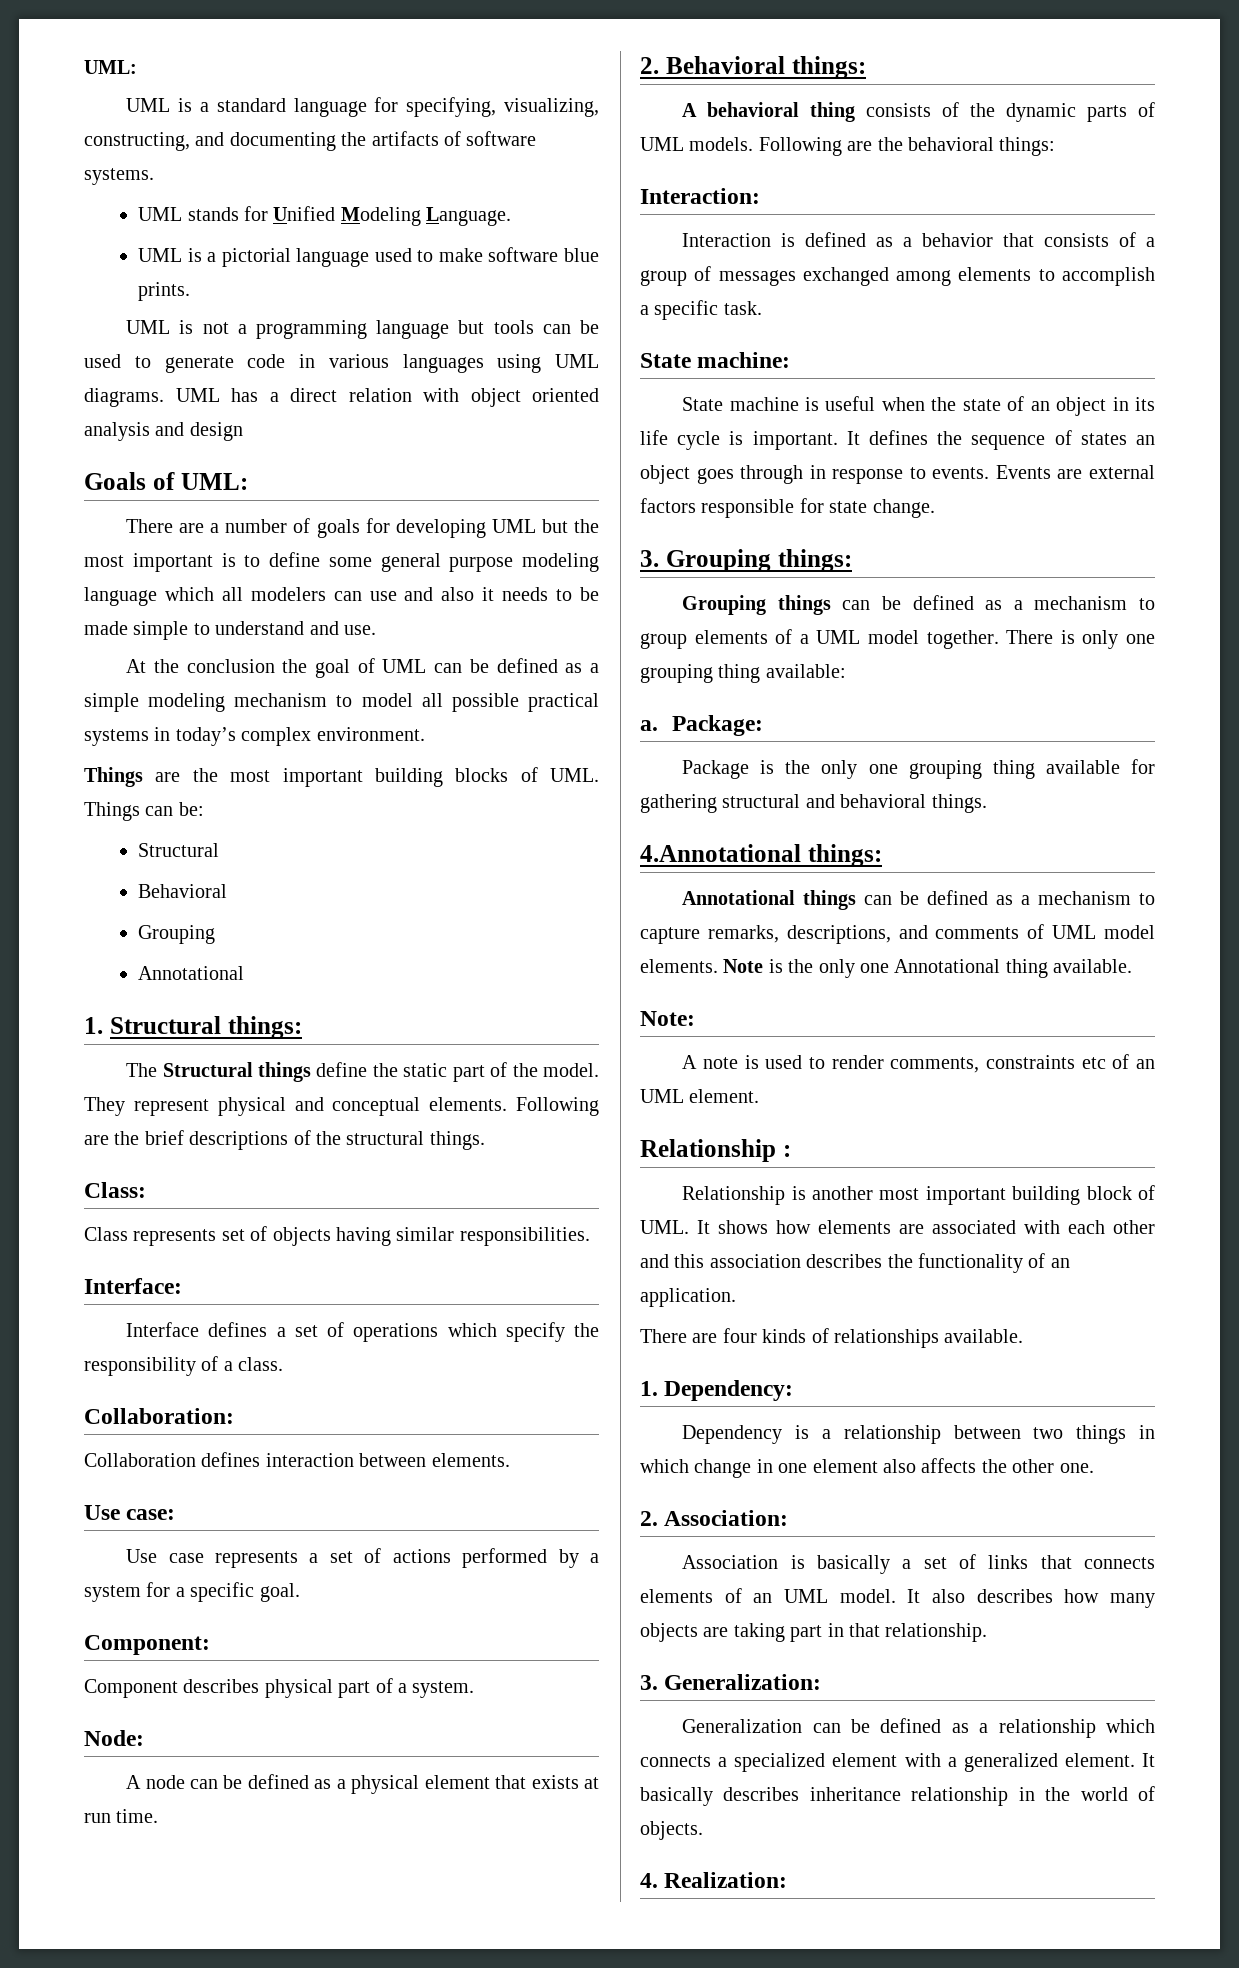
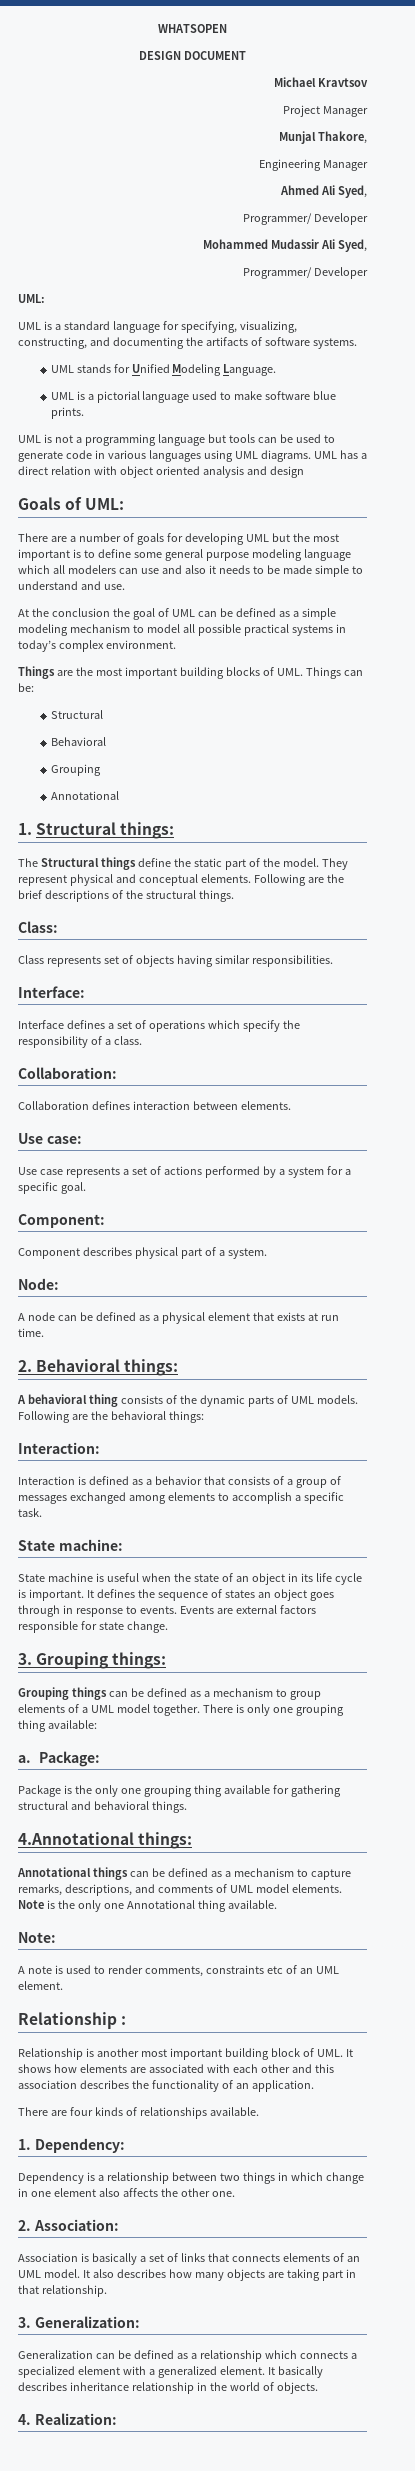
+ WHATSOPEN
+ DESIGN DOCUMENT
+ Michael Kravtsov
+ Project Manager
+ Munjal Thakore,
+ Engineering Manager
+ Ahmed Ali Syed,
+ Programmer/ Developer
+ Mohammed Mudassir Ali Syed,
+ Programmer/ Developer

